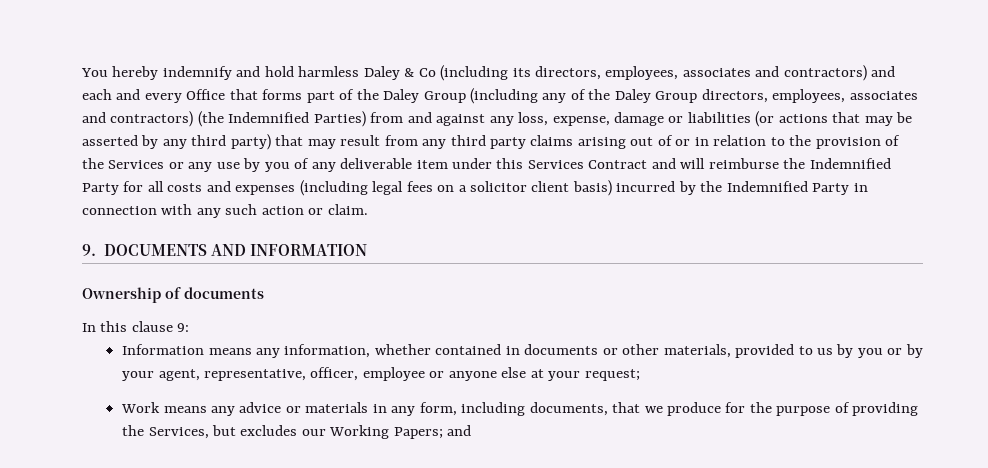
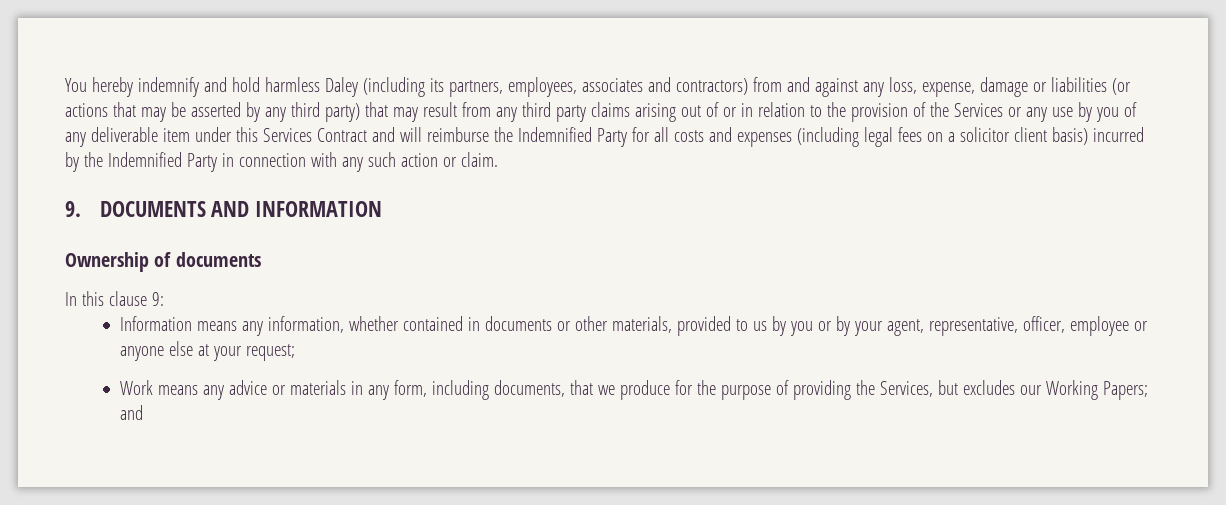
- You hereby indemnify and hold harmless Daley & Co (including its directors, employees, associates and contractors) and each and every Office that forms part of the Daley Group (including any of the Daley Group directors, employees, associates and contractors) (the Indemnified Parties) from and against any loss, expense, damage or liabilities (or actions that may be asserted by any third party) that may result from any third party claims arising out of or in relation to the provision of the Services or any use by you of any deliverable item under this Services Contract and will reimburse the Indemnified Party for all costs and expenses (including legal fees on a solicitor client basis) incurred by the Indemnified Party in connection with any such action or claim.
+ You hereby indemnify and hold harmless Daley (including its partners, employees, associates and contractors) from and against any loss, expense, damage or liabilities (or actions that may be asserted by any third party) that may result from any third party claims arising out of or in relation to the provision of the Services or any use by you of any deliverable item under this Services Contract and will reimburse the Indemnified Party for all costs and expenses (including legal fees on a solicitor client basis) incurred by the Indemnified Party in connection with any such action or claim.

